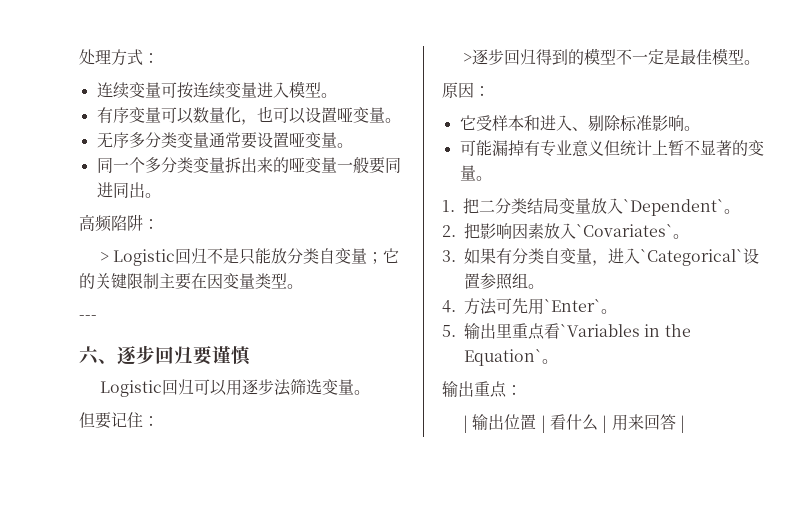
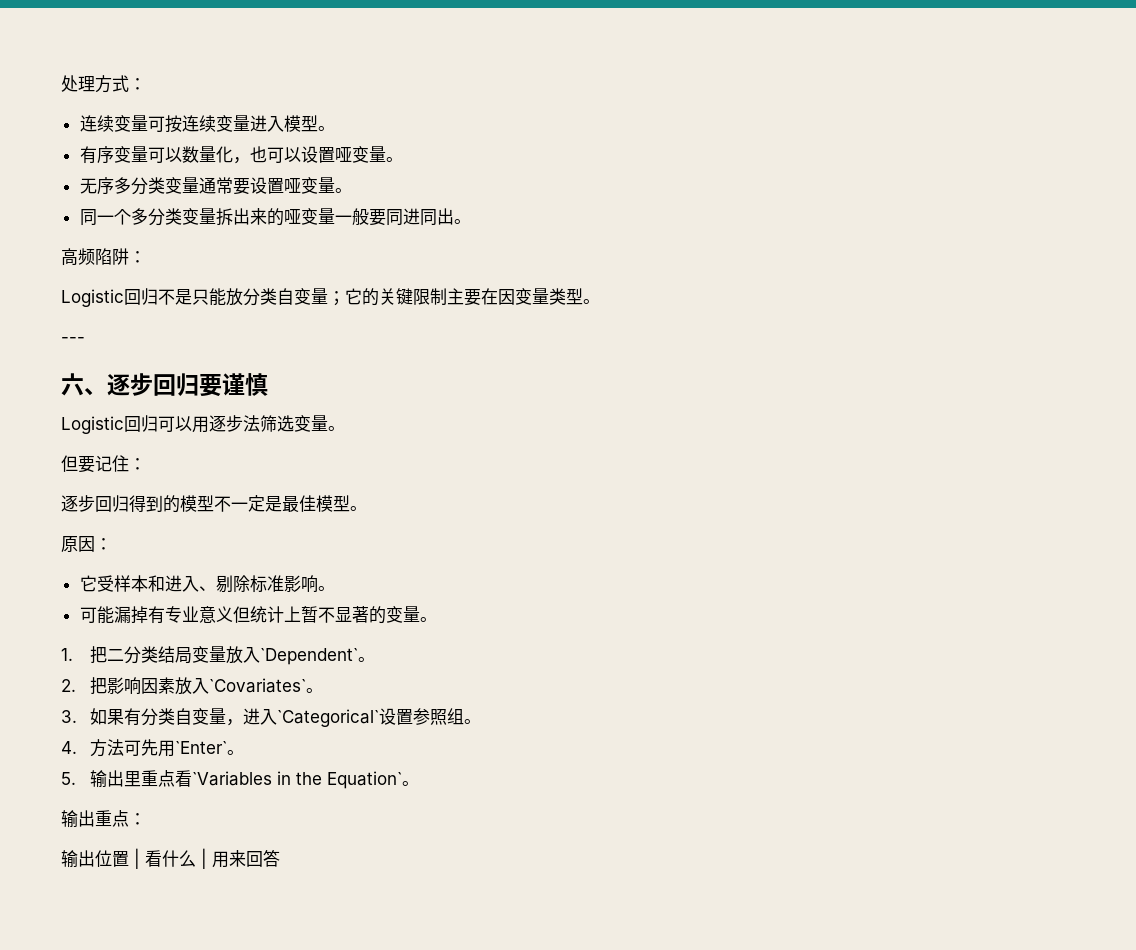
- > Logistic回归不是只能放分类自变量；它的关键限制主要在因变量类型。
+ Logistic回归不是只能放分类自变量；它的关键限制主要在因变量类型。
- >逐步回归得到的模型不一定是最佳模型。
+ 逐步回归得到的模型不一定是最佳模型。
- | 输出位置 | 看什么 | 用来回答 |
+ 输出位置 | 看什么 | 用来回答

